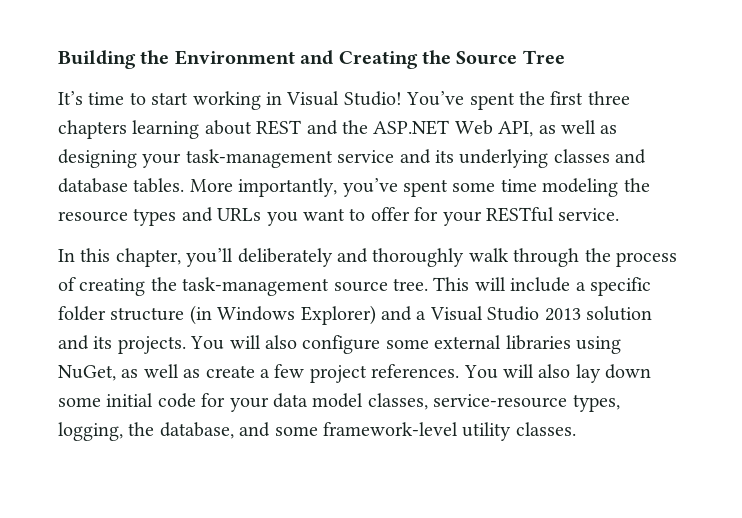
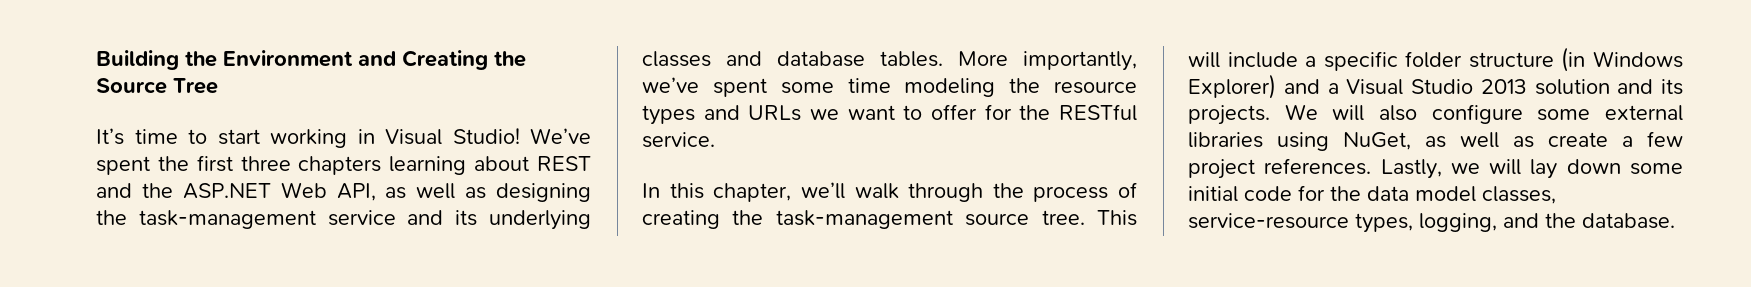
- You’ve spent the first three chapters learning about REST and the ASP.NET Web API, as well as designing your task-management service and its underlying classes and database tables.
+ We’ve spent the first three chapters learning about REST and the ASP.NET Web API, as well as designing the task-management service and its underlying classes and database tables.
- More importantly, you’ve spent some time modeling the resource types and URLs you want to offer for your RESTful service.
+ More importantly, we’ve spent some time modeling the resource types and URLs we want to offer for the RESTful service.
- In this chapter, you’ll deliberately and thoroughly walk through the process of creating the task-management source tree.
+ In this chapter, we’ll walk through the process of creating the task-management source tree.
- You will also configure some external libraries using NuGet, as well as create a few project references.
+ We will also configure some external libraries using NuGet, as well as create a few project references.
- You will also lay down some initial code for your data model classes, service-resource types, logging, the database, and some framework-level utility classes.
+ Lastly, we will lay down some initial code for the data model classes, service-resource types, logging, and the database.

